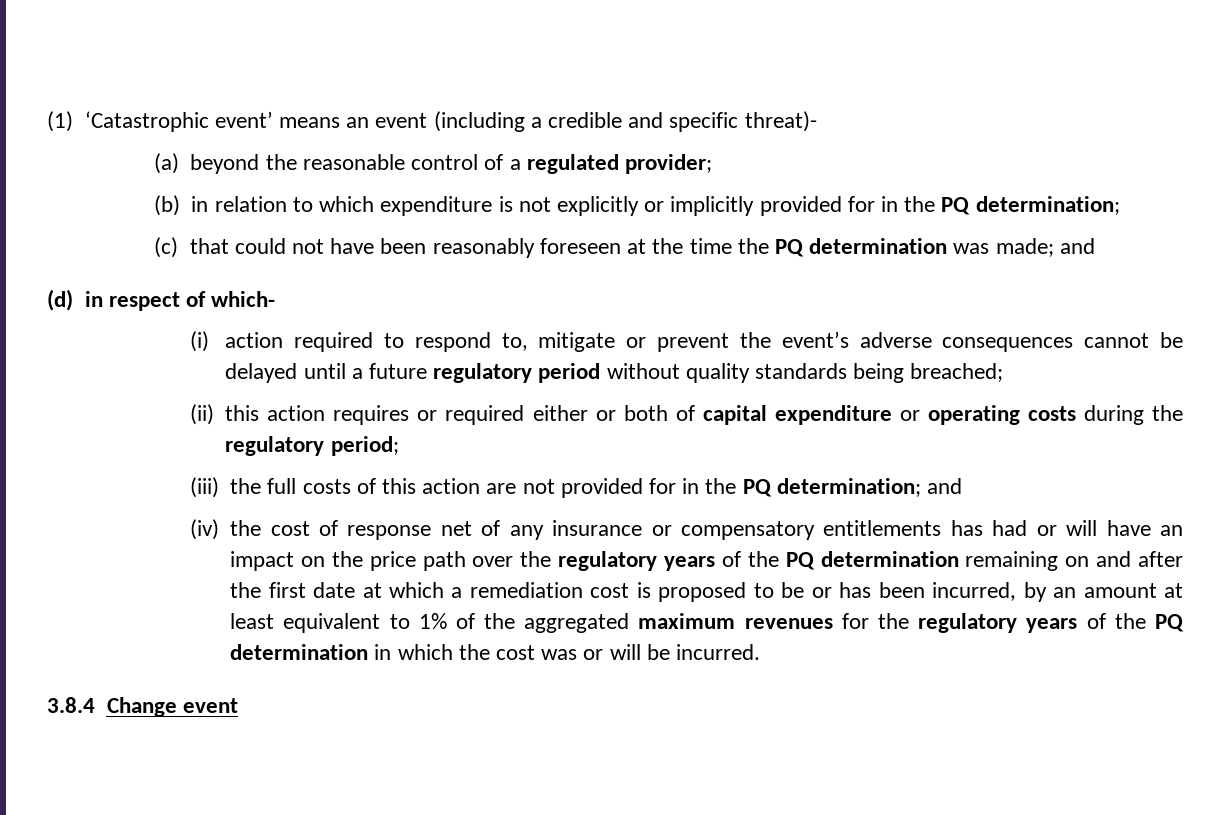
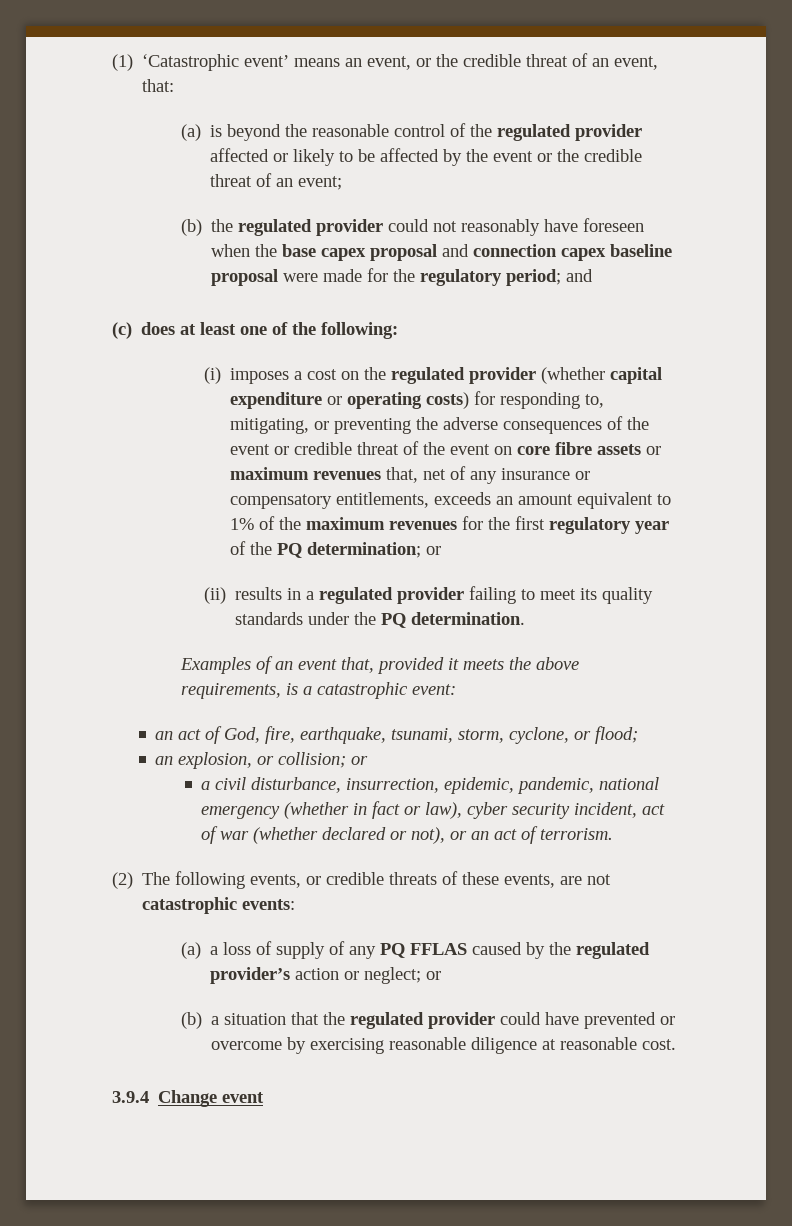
- (1) ‘Catastrophic event’ means an event (including a credible and specific threat)-
- (a) beyond the reasonable control of a regulated provider;
- (b) in relation to which expenditure is not explicitly or implicitly provided for in the PQ determination;
- (c) that could not have been reasonably foreseen at the time the PQ determination was made; and
- (d) in respect of which-
- (i) action required to respond to, mitigate or prevent the event’s adverse consequences cannot be delayed until a future regulatory period without quality standards being breached;
- (ii) this action requires or required either or both of capital expenditure or operating costs during the regulatory period;
- (iii) the full costs of this action are not provided for in the PQ determination; and
- (iv) the cost of response net of any insurance or compensatory entitlements has had or will have an impact on the price path over the regulatory years of the PQ determination remaining on and after the first date at which a remediation cost is proposed to be or has been incurred, by an amount at least equivalent to 1% of the aggregated maximum revenues for the regulatory years of the PQ determination in which the cost was or will be incurred.
- 3.8.4 Change event
+ (1) ‘Catastrophic event’ means an event, or the credible threat of an event, that:
+ (a) is beyond the reasonable control of the regulated provider affected or likely to be affected by the event or the credible threat of an event;
+ (b) the regulated provider could not reasonably have foreseen when the base capex proposal and connection capex baseline proposal were made for the regulatory period; and
+ (c) does at least one of the following:
+ (i) imposes a cost on the regulated provider (whether capital expenditure or operating costs) for responding to, mitigating, or preventing the adverse consequences of the event or credible threat of the event on core fibre assets or maximum revenues that, net of any insurance or compensatory entitlements, exceeds an amount equivalent to 1% of the maximum revenues for the first regulatory year of the PQ determination; or
+ (ii) results in a regulated provider failing to meet its quality standards under the PQ determination.
+ Examples of an event that, provided it meets the above requirements, is a catastrophic event:
+ an act of God, fire, earthquake, tsunami, storm, cyclone, or flood;
+ an explosion, or collision; or
+ a civil disturbance, insurrection, epidemic, pandemic, national emergency (whether in fact or law), cyber security incident, act of war (whether declared or not), or an act of terrorism.
+ (2) The following events, or credible threats of these events, are not catastrophic events:
+ (a) a loss of supply of any PQ FFLAS caused by the regulated provider’s action or neglect; or
+ (b) a situation that the regulated provider could have prevented or overcome by exercising reasonable diligence at reasonable cost.
+ 3.9.4 Change event

